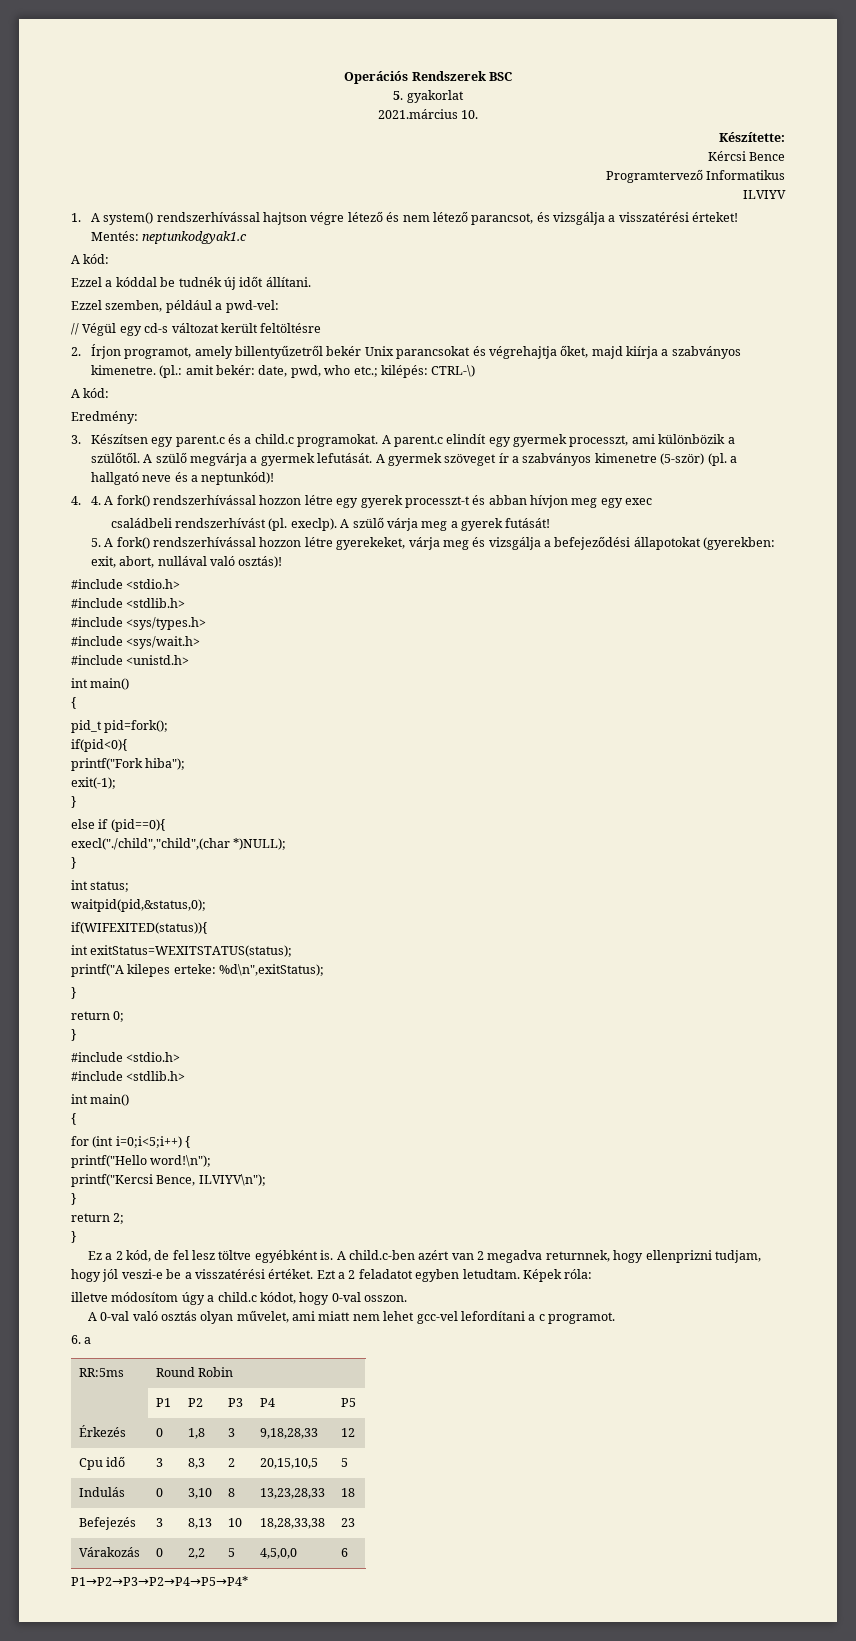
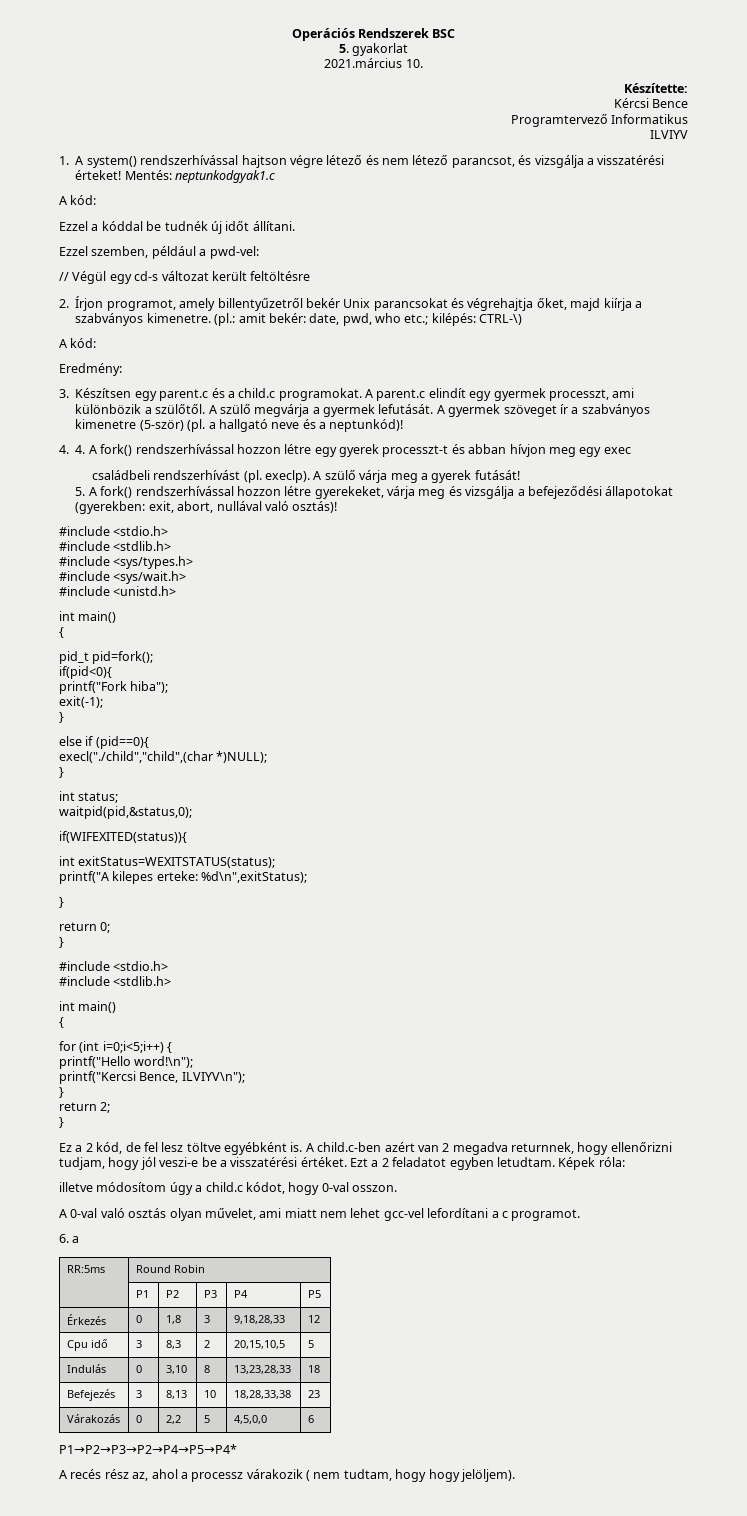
- A child.c-ben azért van 2 megadva returnnek, hogy ellenprizni tudjam, hogy jól veszi-e be a visszatérési értéket.
+ A child.c-ben azért van 2 megadva returnnek, hogy ellenőrizni tudjam, hogy jól veszi-e be a visszatérési értéket.
+ A recés rész az, ahol a processz várakozik ( nem tudtam, hogy hogy jelöljem).

